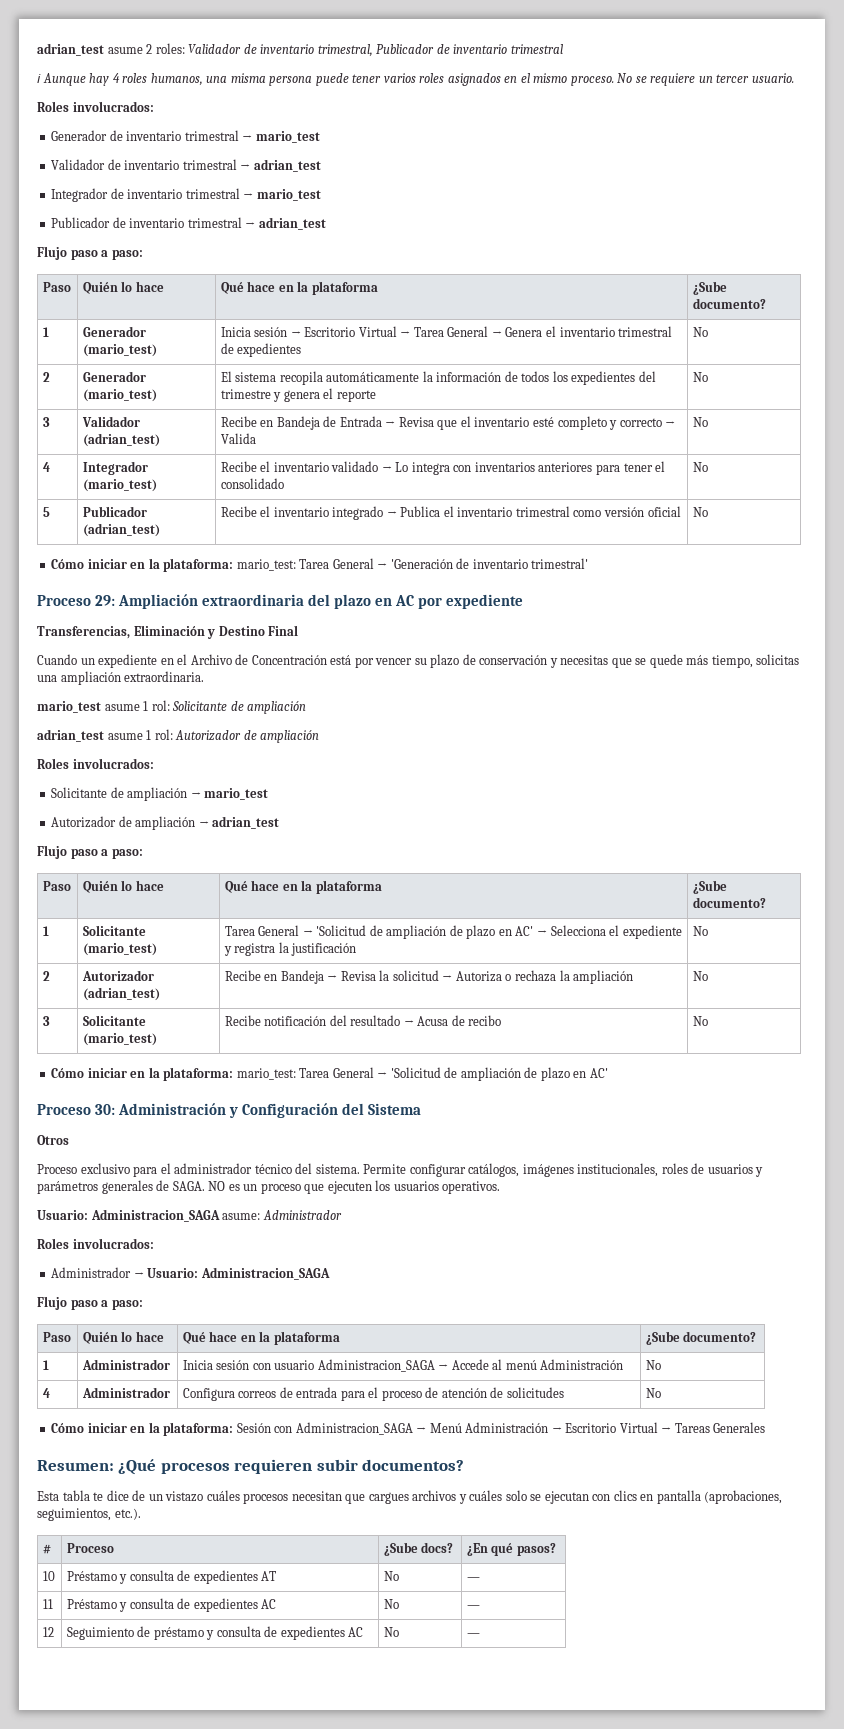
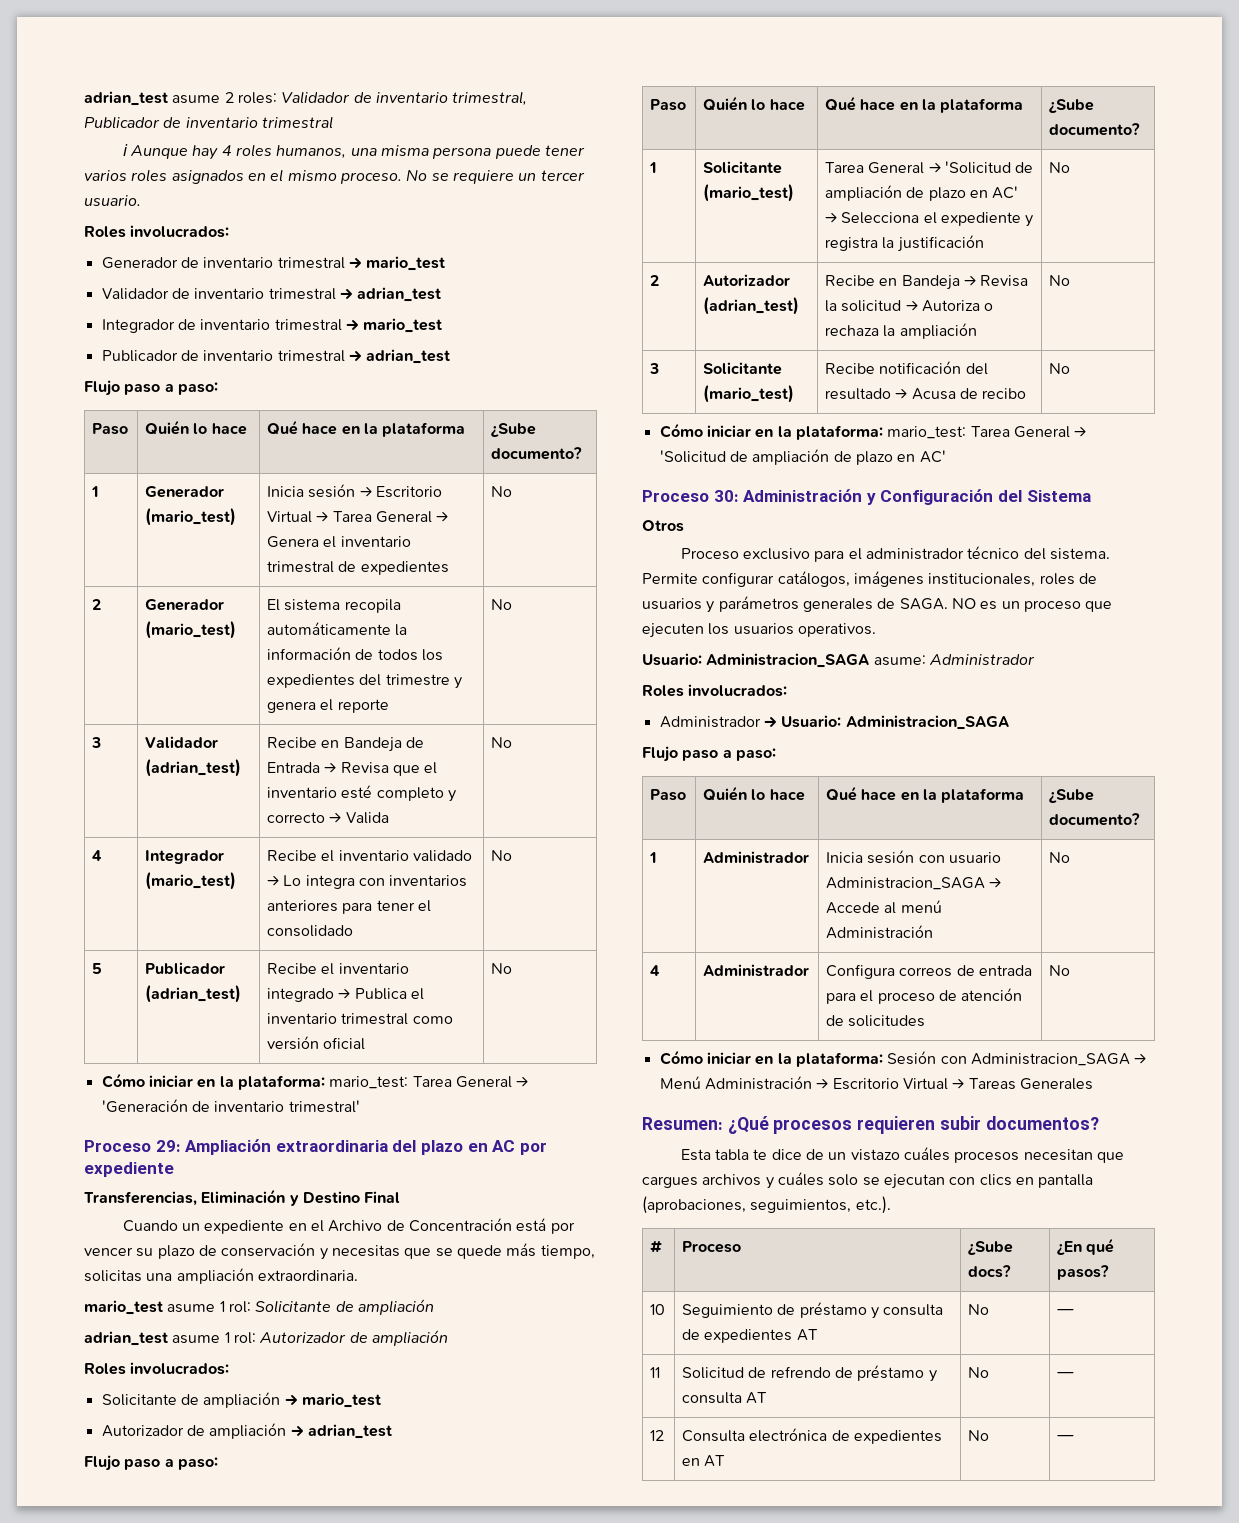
- 10 | Préstamo y consulta de expedientes AT | No | —
+ 10 | Seguimiento de préstamo y consulta de expedientes AT | No | —
- 11 | Préstamo y consulta de expedientes AC | No | —
- 12 | Seguimiento de préstamo y consulta de expedientes AC | No | —
+ 11 | Solicitud de refrendo de préstamo y consulta AT | No | —
+ 12 | Consulta electrónica de expedientes en AT | No | —

